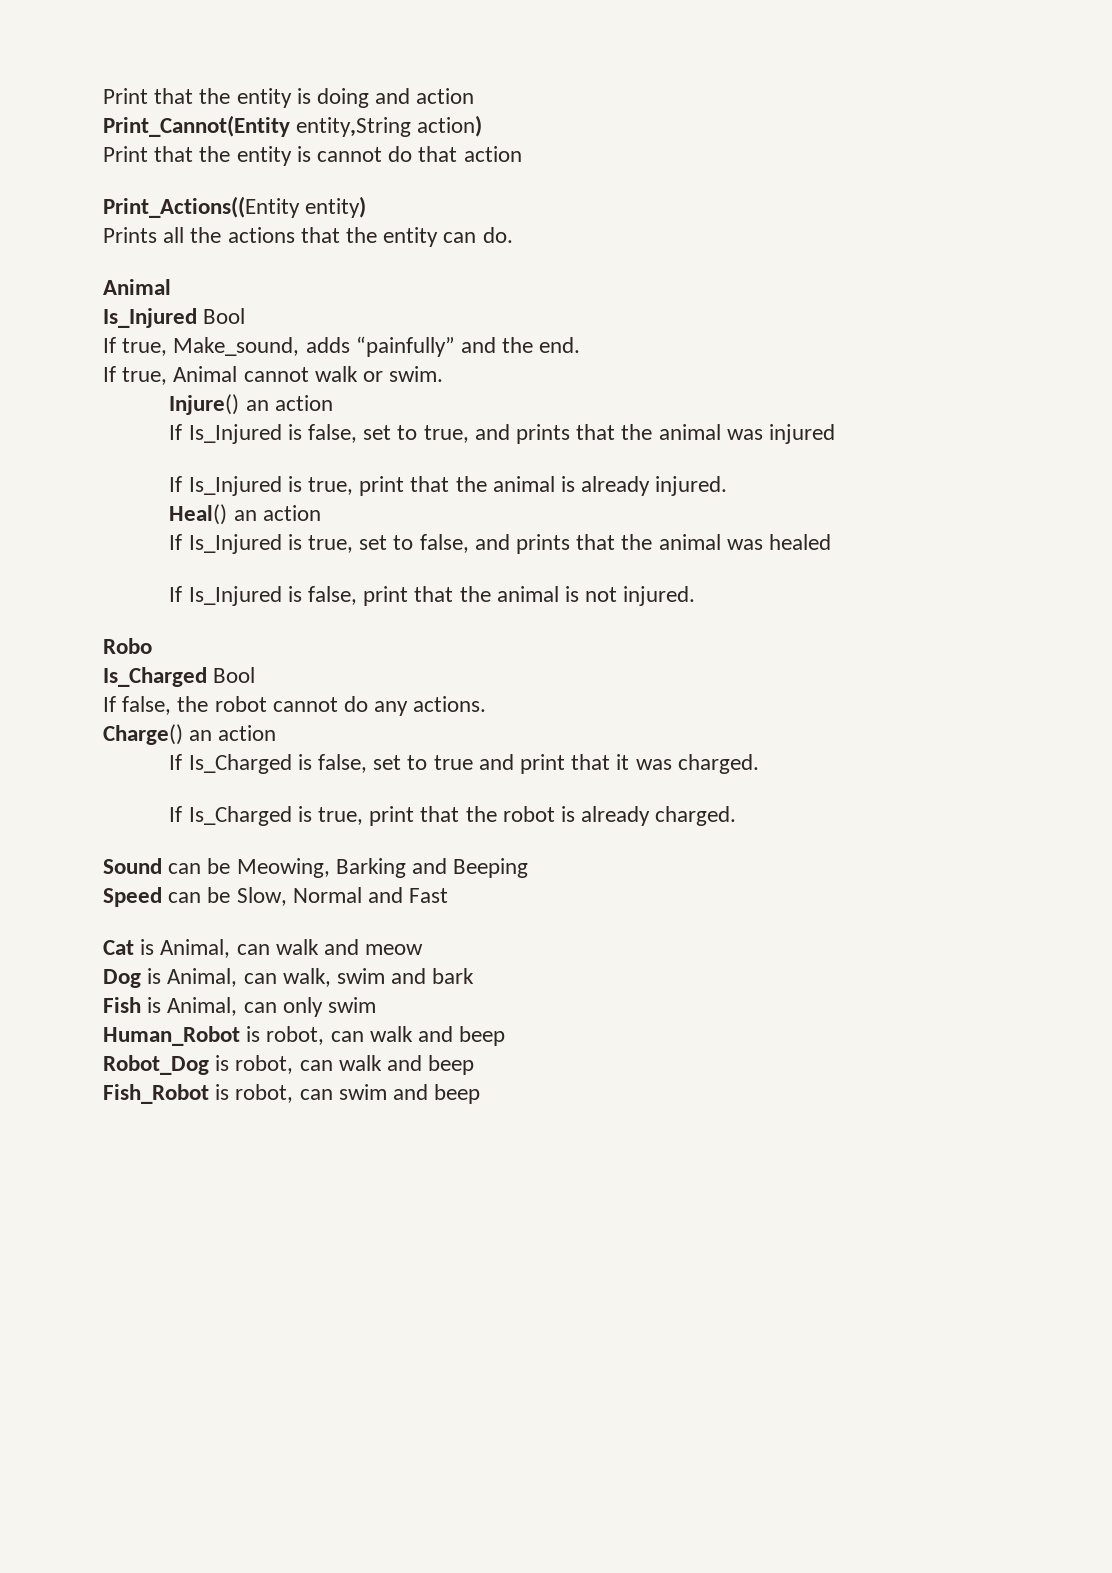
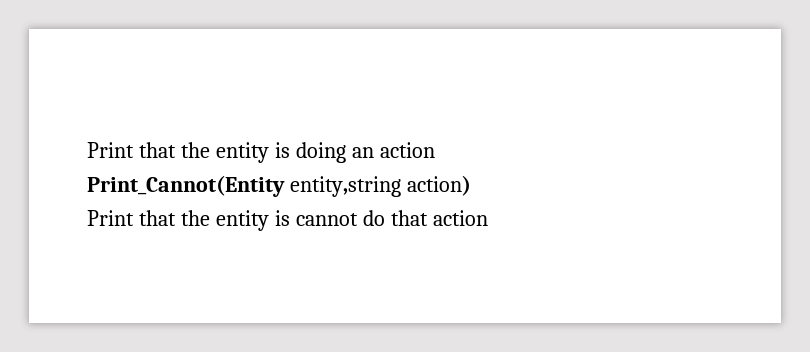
- Print that the entity is doing and action
+ Print that the entity is doing an action
- Print_Cannot(Entity entity,String action)
+ Print_Cannot(Entity entity,string action)
- Print_Actions((Entity entity)
- Prints all the actions that the entity can do.
- Animal
- Is_Injured Bool
- If true, Make_sound, adds “painfully” and the end.
- If true, Animal cannot walk or swim.
- Injure() an action
- If Is_Injured is false, set to true, and prints that the animal was injured
- If Is_Injured is true, print that the animal is already injured.
- Heal() an action
- If Is_Injured is true, set to false, and prints that the animal was healed
- If Is_Injured is false, print that the animal is not injured.
- Robo
- Is_Charged Bool
- If false, the robot cannot do any actions.
- Charge() an action
- If Is_Charged is false, set to true and print that it was charged.
- If Is_Charged is true, print that the robot is already charged.
- Sound can be Meowing, Barking and Beeping
- Speed can be Slow, Normal and Fast
- Cat is Animal, can walk and meow
- Dog is Animal, can walk, swim and bark
- Fish is Animal, can only swim
- Human_Robot is robot, can walk and beep
- Robot_Dog is robot, can walk and beep
- Fish_Robot is robot, can swim and beep

